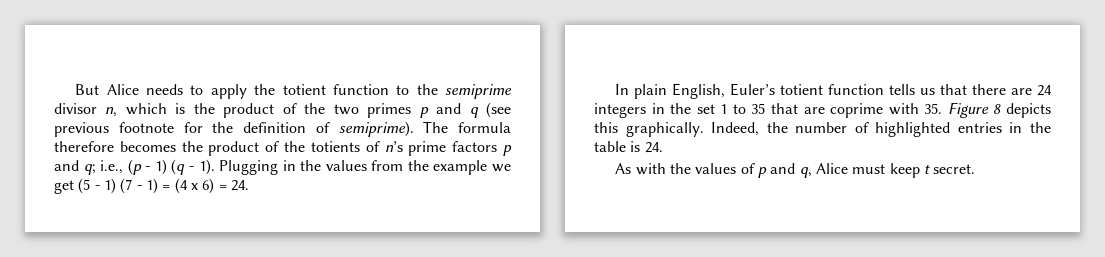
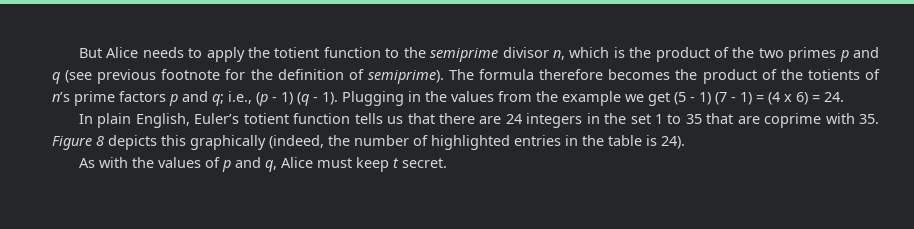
- In plain English, Euler’s totient function tells us that there are 24 integers in the set 1 to 35 that are coprime with 35. Figure 8 depicts this graphically. Indeed, the number of highlighted entries in the table is 24.
+ In plain English, Euler’s totient function tells us that there are 24 integers in the set 1 to 35 that are coprime with 35. Figure 8 depicts this graphically (indeed, the number of highlighted entries in the table is 24).

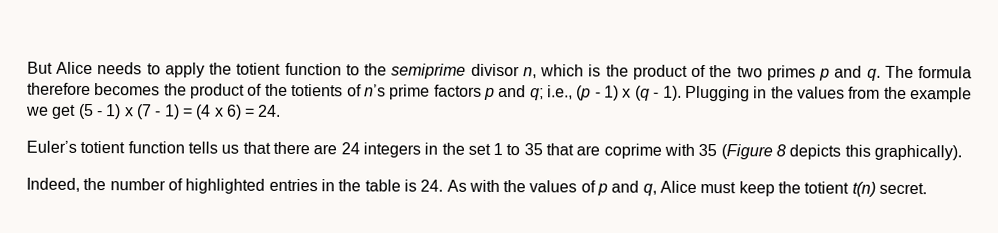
- But Alice needs to apply the totient function to the semiprime divisor n, which is the product of the two primes p and q (see previous footnote for the definition of semiprime).
+ But Alice needs to apply the totient function to the semiprime divisor n, which is the product of the two primes p and q.
- The formula therefore becomes the product of the totients of n’s prime factors p and q; i.e., (p - 1) (q - 1).
+ The formula therefore becomes the product of the totients of n’s prime factors p and q; i.e., (p - 1) x (q - 1).
- Plugging in the values from the example we get (5 - 1) (7 - 1) = (4 x 6) = 24.
+ Plugging in the values from the example we get (5 - 1) x (7 - 1) = (4 x 6) = 24.
- In plain English, Euler’s totient function tells us that there are 24 integers in the set 1 to 35 that are coprime with 35. Figure 8 depicts this graphically (indeed, the number of highlighted entries in the table is 24).
- As with the values of p and q, Alice must keep t secret.
+ Euler’s totient function tells us that there are 24 integers in the set 1 to 35 that are coprime with 35 (Figure 8 depicts this graphically).
+ Indeed, the number of highlighted entries in the table is 24. As with the values of p and q, Alice must keep the totient t(n) secret.

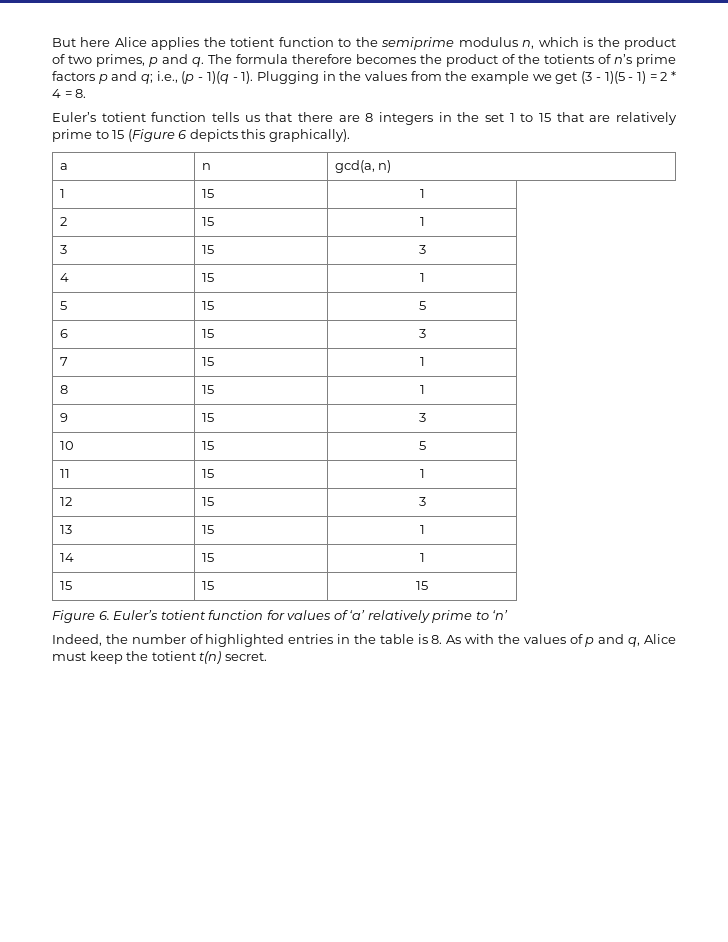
- But Alice needs to apply the totient function to the semiprime divisor n, which is the product of the two primes p and q.
+ But here Alice applies the totient function to the semiprime modulus n, which is the product of two primes, p and q.
- The formula therefore becomes the product of the totients of n’s prime factors p and q; i.e., (p - 1) x (q - 1).
+ The formula therefore becomes the product of the totients of n’s prime factors p and q; i.e., (p - 1)(q - 1).
- Plugging in the values from the example we get (5 - 1) x (7 - 1) = (4 x 6) = 24.
+ Plugging in the values from the example we get (3 - 1)(5 - 1) = 2 * 4 = 8.
- Euler’s totient function tells us that there are 24 integers in the set 1 to 35 that are coprime with 35 (Figure 8 depicts this graphically).
+ Euler’s totient function tells us that there are 8 integers in the set 1 to 15 that are relatively prime to 15 (Figure 6 depicts this graphically).
+ a | n | gcd(a, n)
+ 1 | 15 | 1
+ 2 | 15 | 1
+ 3 | 15 | 3
+ 4 | 15 | 1
+ 5 | 15 | 5
+ 6 | 15 | 3
+ 7 | 15 | 1
+ 8 | 15 | 1
+ 9 | 15 | 3
+ 10 | 15 | 5
+ 11 | 15 | 1
+ 12 | 15 | 3
+ 13 | 15 | 1
+ 14 | 15 | 1
+ 15 | 15 | 15
+ Figure 6. Euler’s totient function for values of ‘a’ relatively prime to ‘n’
- Indeed, the number of highlighted entries in the table is 24. As with the values of p and q, Alice must keep the totient t(n) secret.
+ Indeed, the number of highlighted entries in the table is 8. As with the values of p and q, Alice must keep the totient t(n) secret.

